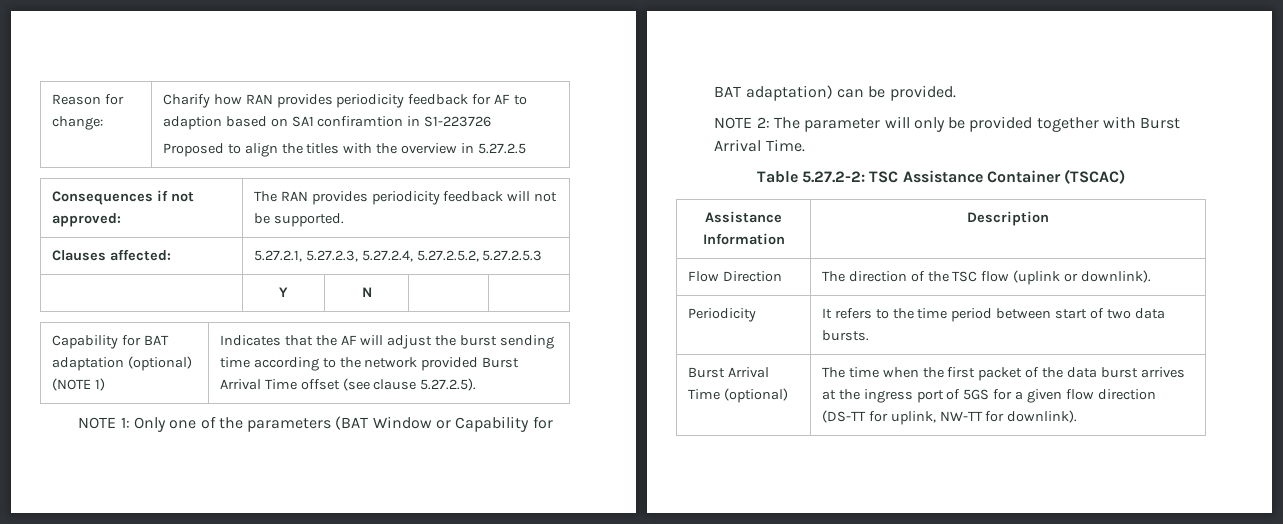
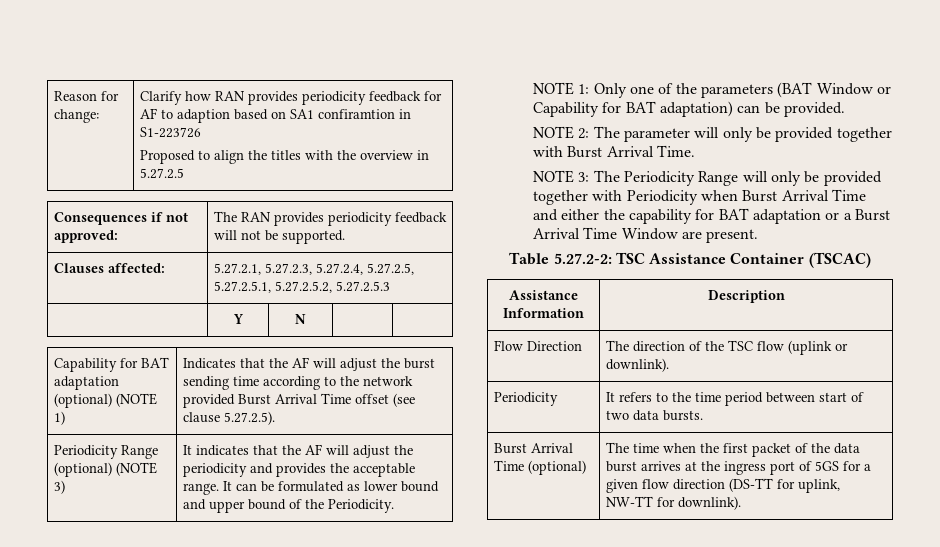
- Reason for change: | Charify how RAN provides periodicity feedback for AF to adaption based on SA1 confiramtion in S1-223726
+ Reason for change: | Clarify how RAN provides periodicity feedback for AF to adaption based on SA1 confiramtion in S1-223726
- Clauses affected: | 5.27.2.1, 5.27.2.3, 5.27.2.4, 5.27.2.5.2, 5.27.2.5.3
+ Clauses affected: | 5.27.2.1, 5.27.2.3, 5.27.2.4, 5.27.2.5, 5.27.2.5.1, 5.27.2.5.2, 5.27.2.5.3
+ Periodicity Range (optional) (NOTE 3) | It indicates that the AF will adjust the periodicity and provides the acceptable range. It can be formulated as lower bound and upper bound of the Periodicity.
+ NOTE 3: The Periodicity Range will only be provided together with Periodicity when Burst Arrival Time and either the capability for BAT adaptation or a Burst Arrival Time Window are present.

